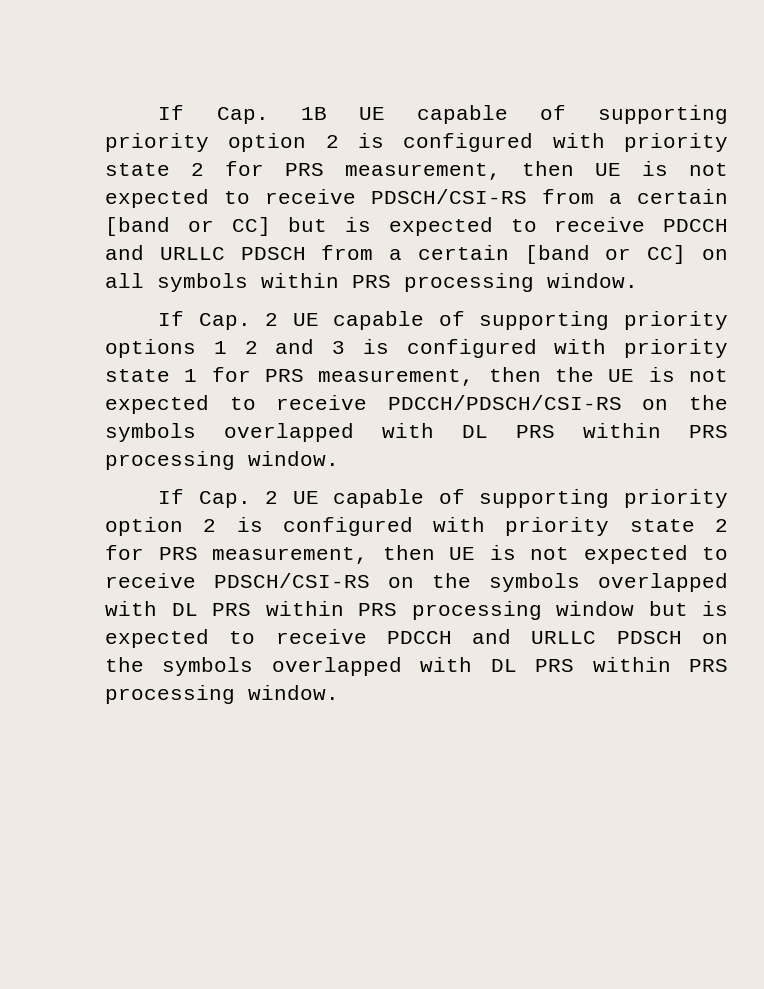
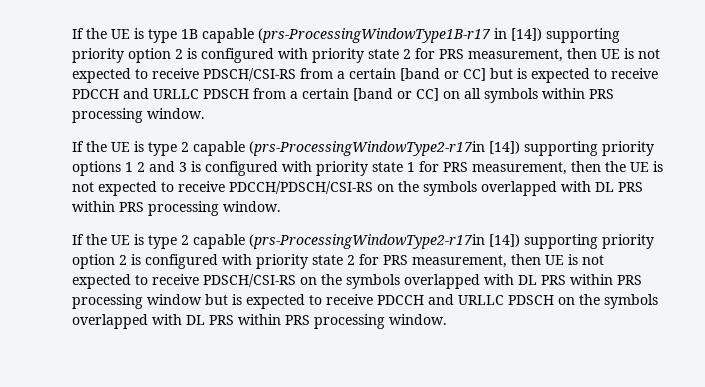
- If Cap. 1B UE capable of supporting priority option 2 is configured with priority state 2 for PRS measurement, then UE is not expected to receive PDSCH/CSI-RS from a certain [band or CC] but is expected to receive PDCCH and URLLC PDSCH from a certain [band or CC] on all symbols within PRS processing window.
+ If the UE is type 1B capable (prs-ProcessingWindowType1B-r17 in [14]) supporting priority option 2 is configured with priority state 2 for PRS measurement, then UE is not expected to receive PDSCH/CSI-RS from a certain [band or CC] but is expected to receive PDCCH and URLLC PDSCH from a certain [band or CC] on all symbols within PRS processing window.
- If Cap. 2 UE capable of supporting priority options 1 2 and 3 is configured with priority state 1 for PRS measurement, then the UE is not expected to receive PDCCH/PDSCH/CSI-RS on the symbols overlapped with DL PRS within PRS processing window.
+ If the UE is type 2 capable (prs-ProcessingWindowType2-r17in [14]) supporting priority options 1 2 and 3 is configured with priority state 1 for PRS measurement, then the UE is not expected to receive PDCCH/PDSCH/CSI-RS on the symbols overlapped with DL PRS within PRS processing window.
- If Cap. 2 UE capable of supporting priority option 2 is configured with priority state 2 for PRS measurement, then UE is not expected to receive PDSCH/CSI-RS on the symbols overlapped with DL PRS within PRS processing window but is expected to receive PDCCH and URLLC PDSCH on the symbols overlapped with DL PRS within PRS processing window.
+ If the UE is type 2 capable (prs-ProcessingWindowType2-r17in [14]) supporting priority option 2 is configured with priority state 2 for PRS measurement, then UE is not expected to receive PDSCH/CSI-RS on the symbols overlapped with DL PRS within PRS processing window but is expected to receive PDCCH and URLLC PDSCH on the symbols overlapped with DL PRS within PRS processing window.

